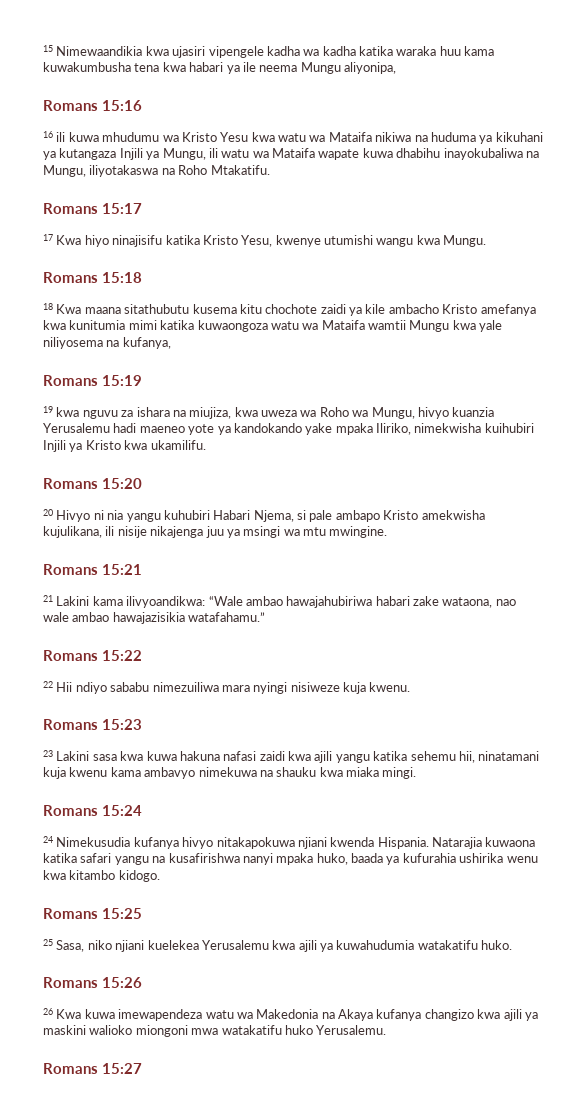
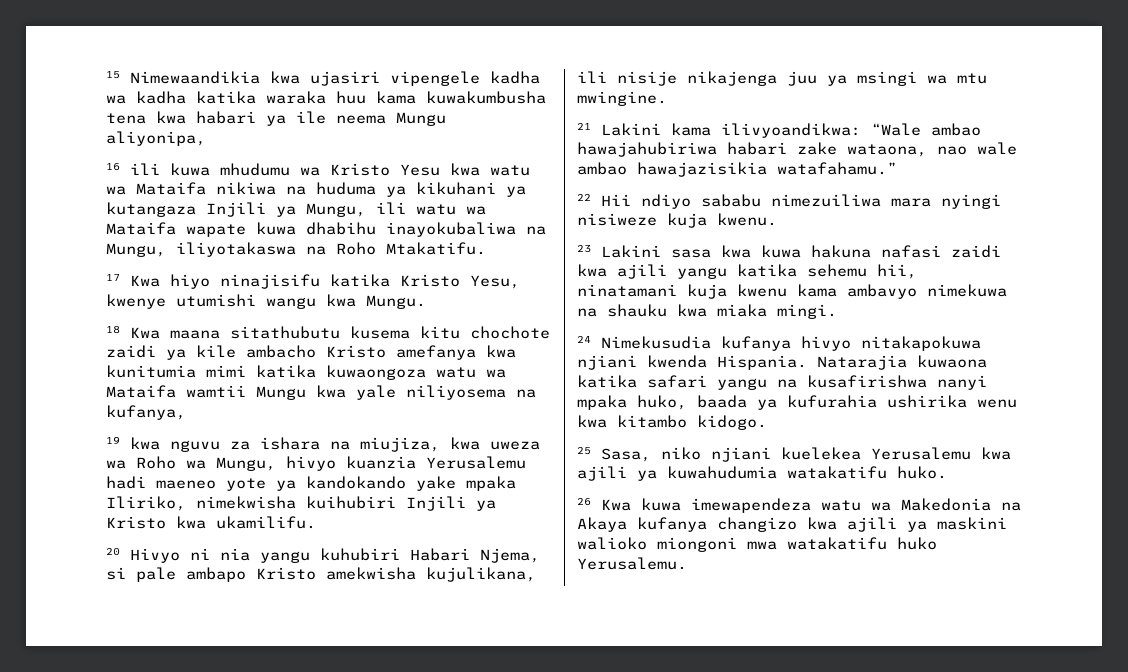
- Romans 15:16
- Romans 15:17
- Romans 15:18
- Romans 15:19
- Romans 15:20
- Romans 15:21
- Romans 15:22
- Romans 15:23
- Romans 15:24
- Romans 15:25
- Romans 15:26
- Romans 15:27

